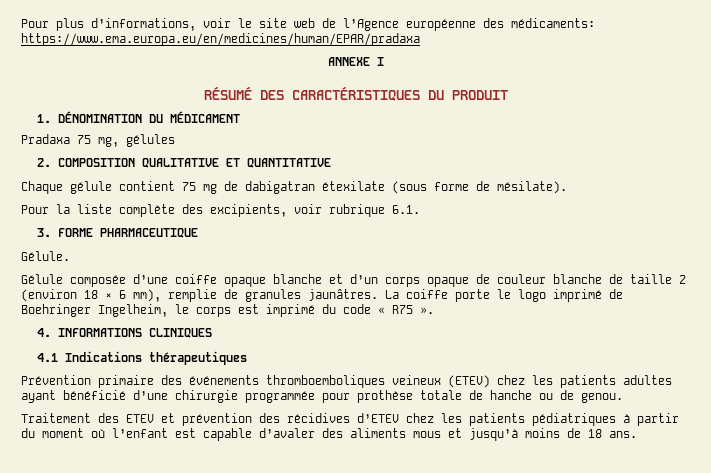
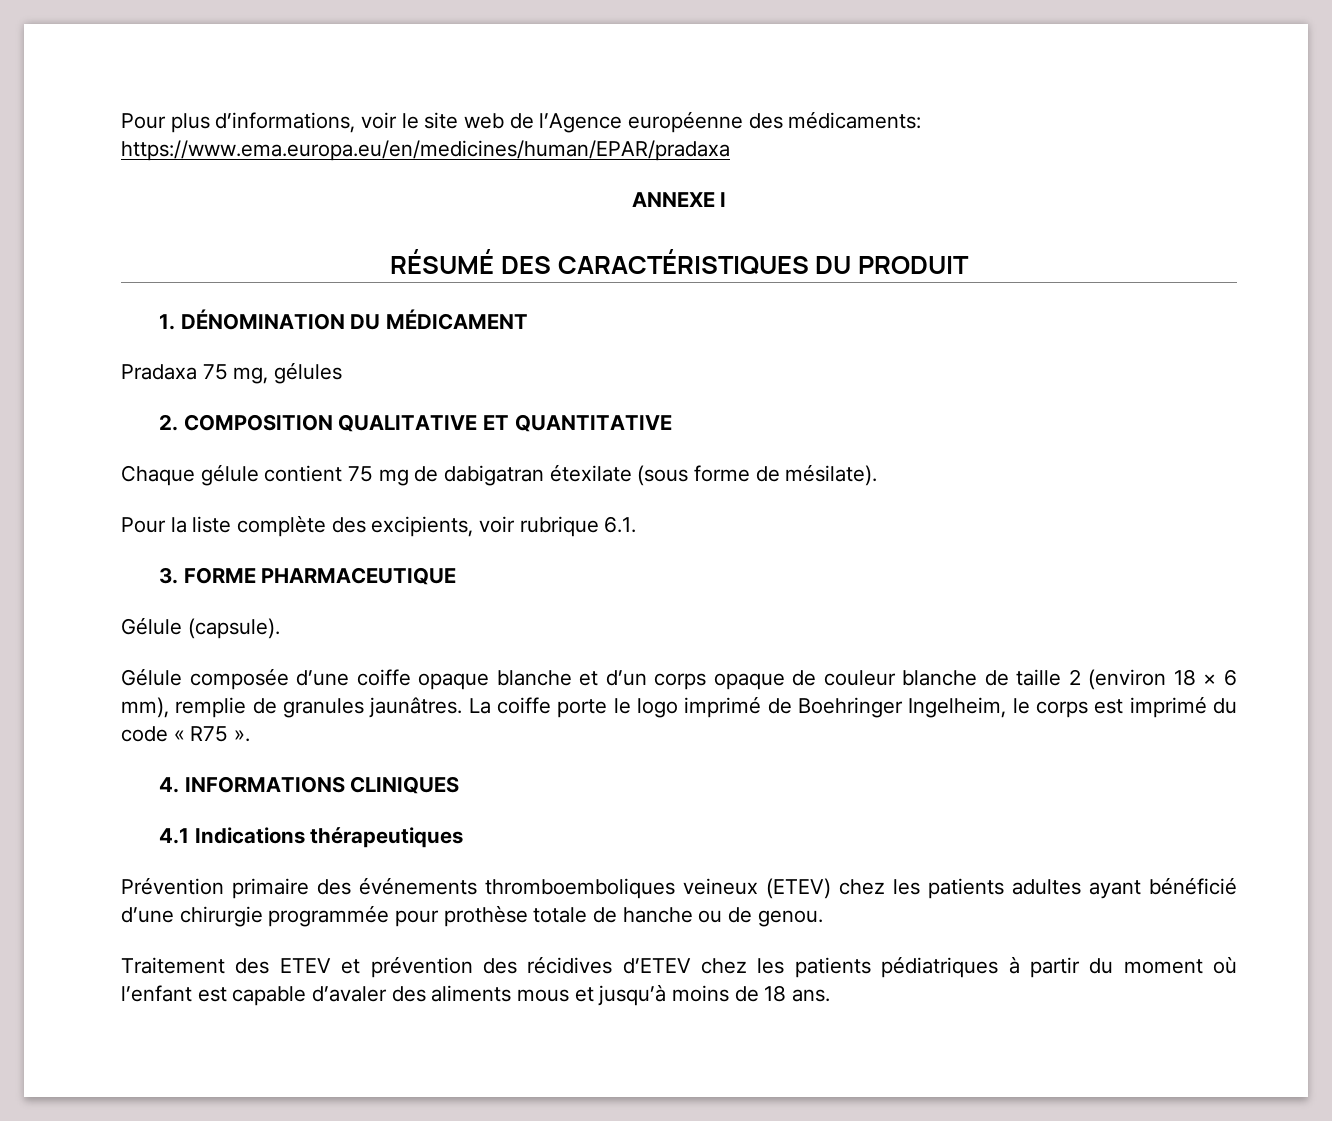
- Gélule.
+ Gélule (capsule).

